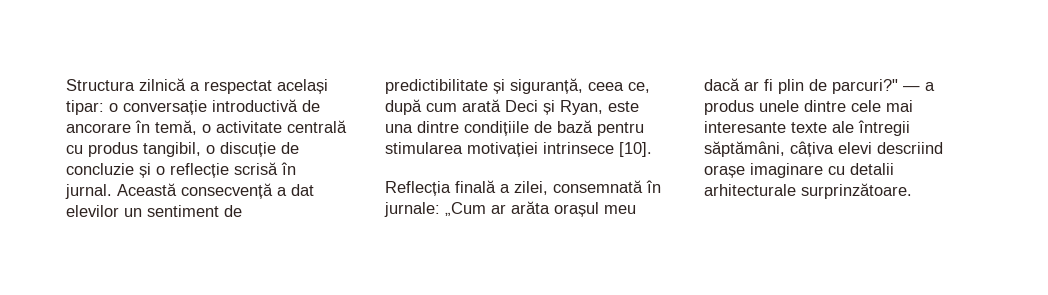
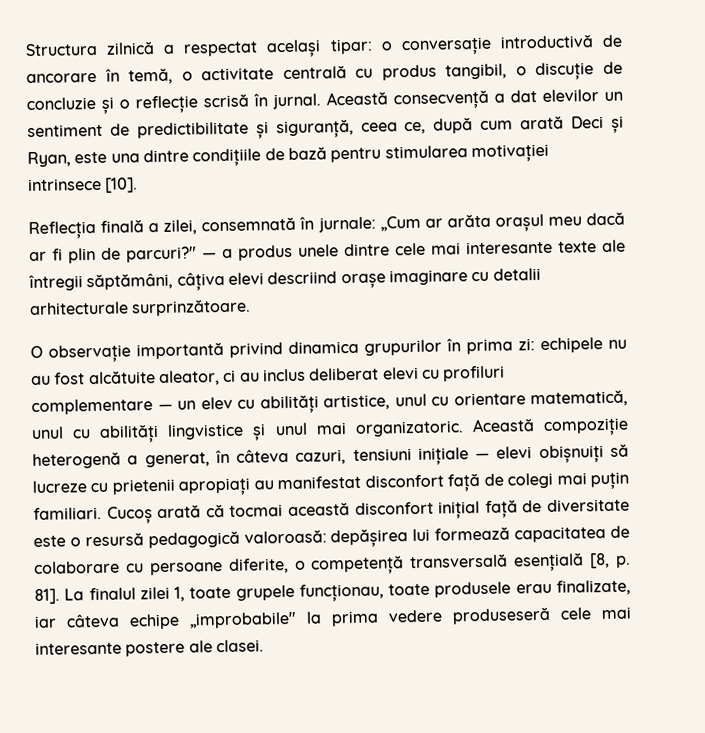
+ O observație importantă privind dinamica grupurilor în prima zi: echipele nu au fost alcătuite aleator, ci au inclus deliberat elevi cu profiluri complementare — un elev cu abilități artistice, unul cu orientare matematică, unul cu abilități lingvistice și unul mai organizatoric. Această compoziție heterogenă a generat, în câteva cazuri, tensiuni inițiale — elevi obișnuiți să lucreze cu prietenii apropiați au manifestat disconfort față de colegi mai puțin familiari. Cucoș arată că tocmai această disconfort inițial față de diversitate este o resursă pedagogică valoroasă: depășirea lui formează capacitatea de colaborare cu persoane diferite, o competență transversală esențială [8, p. 81]. La finalul zilei 1, toate grupele funcționau, toate produsele erau finalizate, iar câteva echipe „improbabile" la prima vedere produseseră cele mai interesante postere ale clasei.

